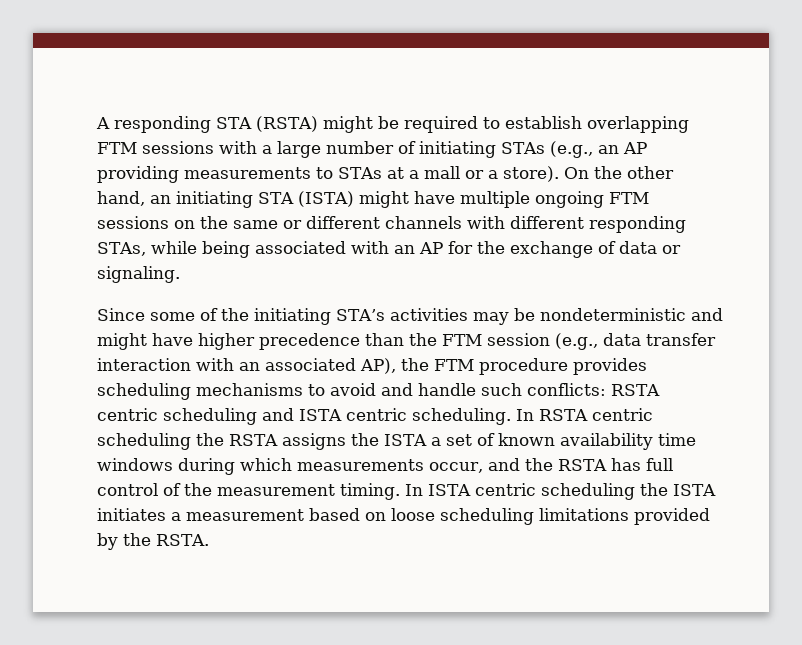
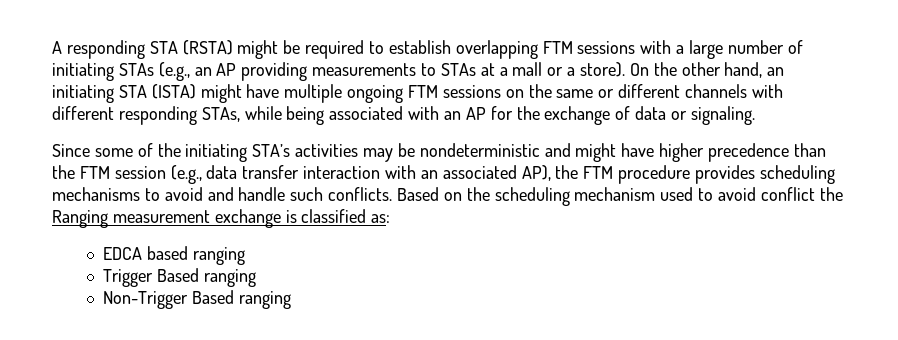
- Since some of the initiating STA’s activities may be nondeterministic and might have higher precedence than the FTM session (e.g., data transfer interaction with an associated AP), the FTM procedure provides scheduling mechanisms to avoid and handle such conflicts: RSTA centric scheduling and ISTA centric scheduling. In RSTA centric scheduling the RSTA assigns the ISTA a set of known availability time windows during which measurements occur, and the RSTA has full control of the measurement timing. In ISTA centric scheduling the ISTA initiates a measurement based on loose scheduling limitations provided by the RSTA.
+ Since some of the initiating STA’s activities may be nondeterministic and might have higher precedence than the FTM session (e.g., data transfer interaction with an associated AP), the FTM procedure provides scheduling mechanisms to avoid and handle such conflicts. Based on the scheduling mechanism used to avoid conflict the Ranging measurement exchange is classified as:
+ EDCA based ranging
+ Trigger Based ranging
+ Non-Trigger Based ranging

